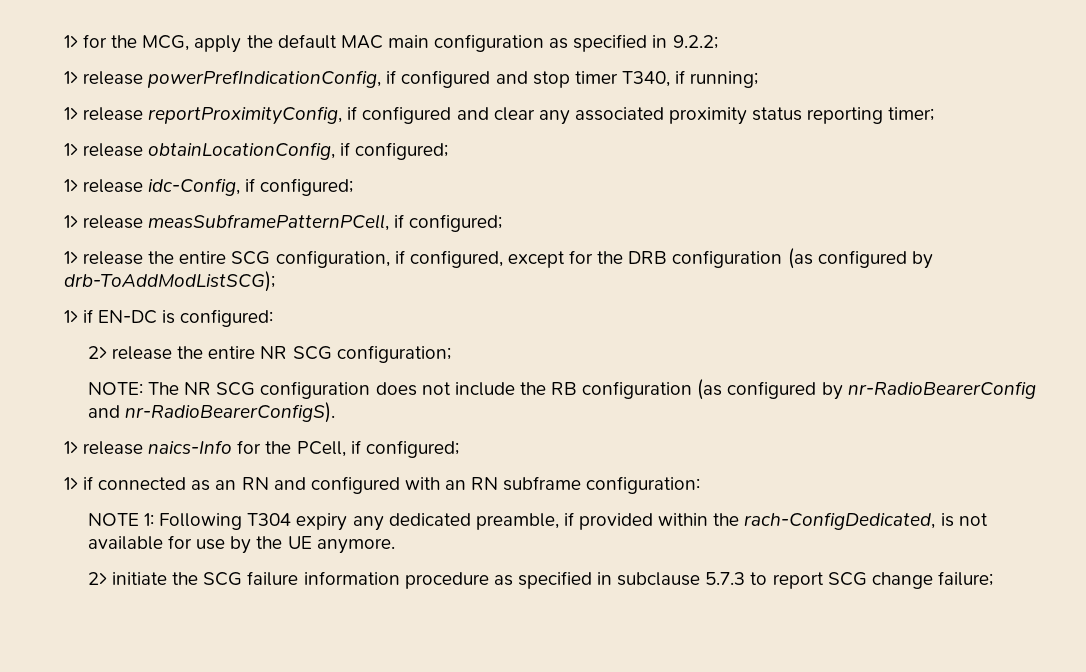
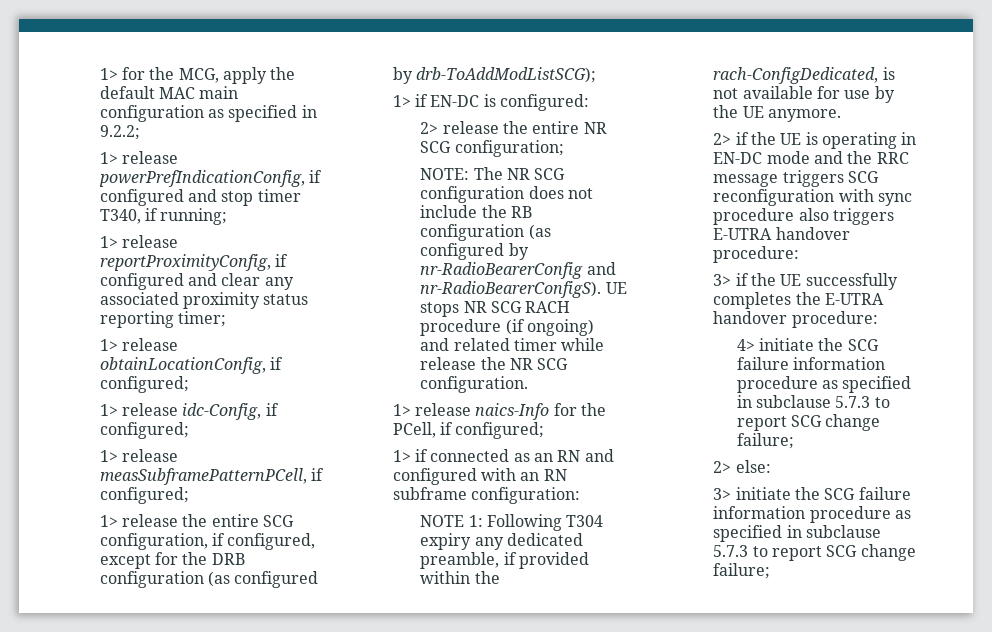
+ UE stops NR SCG RACH procedure (if ongoing) and related timer while release the NR SCG configuration.
- 2> initiate the SCG failure information procedure as specified in subclause 5.7.3 to report SCG change failure;
+ 2> if the UE is operating in EN-DC mode and the RRC message triggers SCG reconfiguration with sync procedure also triggers E-UTRA handover procedure:
+ 3> if the UE successfully completes the E-UTRA handover procedure:
+ 4> initiate the SCG failure information procedure as specified in subclause 5.7.3 to report SCG change failure;
+ 2> else:
+ 3> initiate the SCG failure information procedure as specified in subclause 5.7.3 to report SCG change failure;

